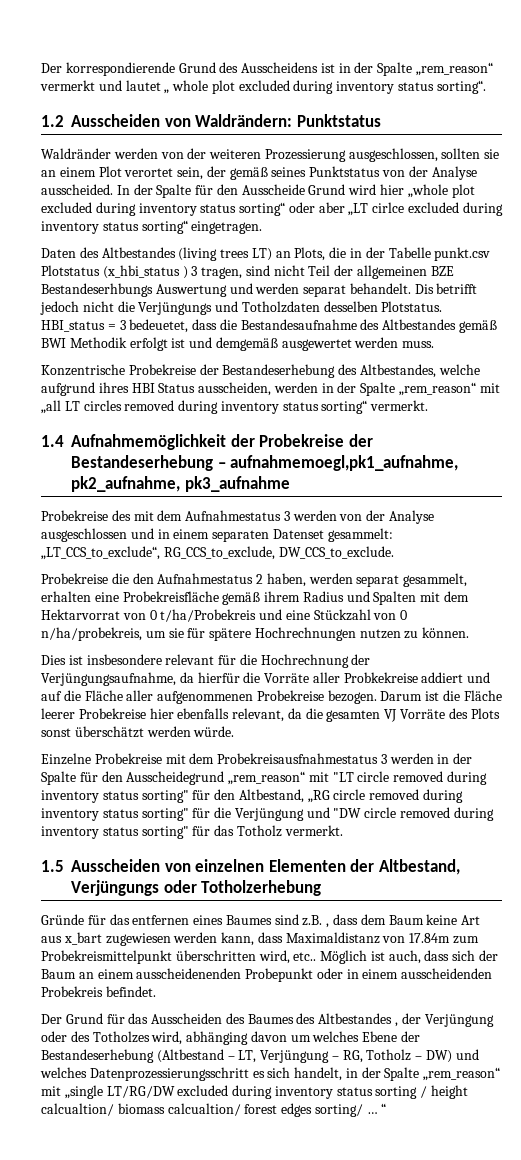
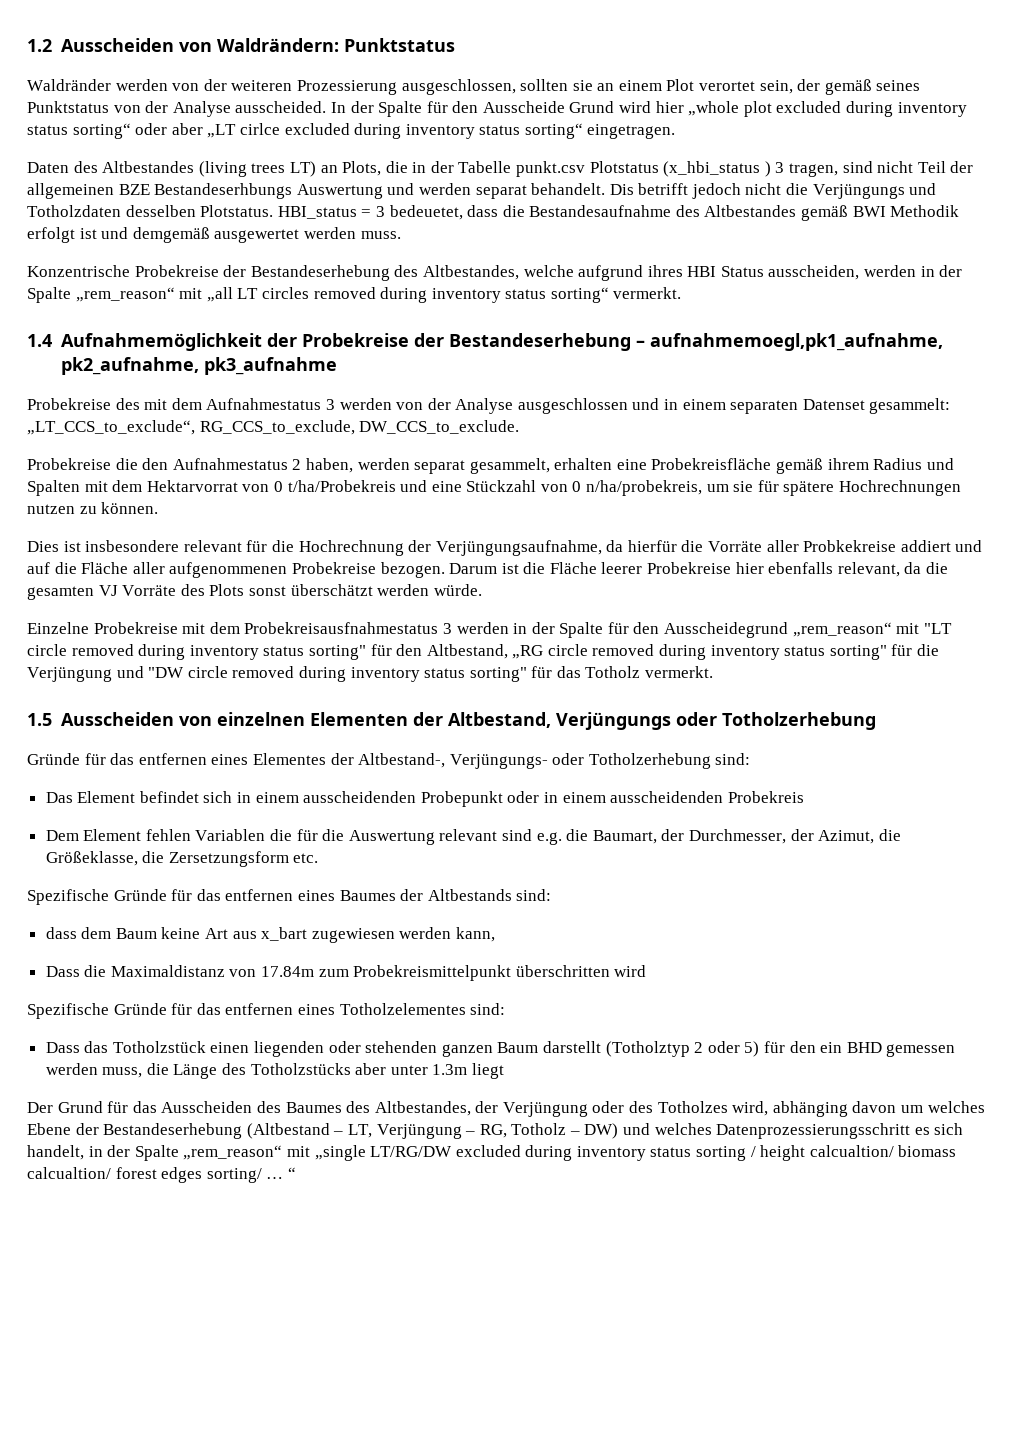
- Der korrespondierende Grund des Ausscheidens ist in der Spalte „rem_reason“ vermerkt und lautet „ whole plot excluded during inventory status sorting“.
- Gründe für das entfernen eines Baumes sind z.B. , dass dem Baum keine Art aus x_bart zugewiesen werden kann, dass Maximaldistanz von 17.84m zum Probekreismittelpunkt überschritten wird, etc.. Möglich ist auch, dass sich der Baum an einem ausscheidenenden Probepunkt oder in einem ausscheidenden Probekreis befindet.
+ Gründe für das entfernen eines Elementes der Altbestand-, Verjüngungs- oder Totholzerhebung sind:
+ Das Element befindet sich in einem ausscheidenden Probepunkt oder in einem ausscheidenden Probekreis
+ Dem Element fehlen Variablen die für die Auswertung relevant sind e.g. die Baumart, der Durchmesser, der Azimut, die Größeklasse, die Zersetzungsform etc.
+ Spezifische Gründe für das entfernen eines Baumes der Altbestands sind:
+ dass dem Baum keine Art aus x_bart zugewiesen werden kann,
+ Dass die Maximaldistanz von 17.84m zum Probekreismittelpunkt überschritten wird
+ Spezifische Gründe für das entfernen eines Totholzelementes sind:
+ Dass das Totholzstück einen liegenden oder stehenden ganzen Baum darstellt (Totholztyp 2 oder 5) für den ein BHD gemessen werden muss, die Länge des Totholzstücks aber unter 1.3m liegt
- Der Grund für das Ausscheiden des Baumes des Altbestandes , der Verjüngung oder des Totholzes wird, abhänging davon um welches Ebene der Bestandeserhebung (Altbestand – LT, Verjüngung – RG, Totholz – DW) und welches Datenprozessierungsschritt es sich handelt, in der Spalte „rem_reason“ mit „single LT/RG/DW excluded during inventory status sorting / height calcualtion/ biomass calcualtion/ forest edges sorting/ …
+ Der Grund für das Ausscheiden des Baumes des Altbestandes, der Verjüngung oder des Totholzes wird, abhänging davon um welches Ebene der Bestandeserhebung (Altbestand – LT, Verjüngung – RG, Totholz – DW) und welches Datenprozessierungsschritt es sich handelt, in der Spalte „rem_reason“ mit „single LT/RG/DW excluded during inventory status sorting / height calcualtion/ biomass calcualtion/ forest edges sorting/ …

